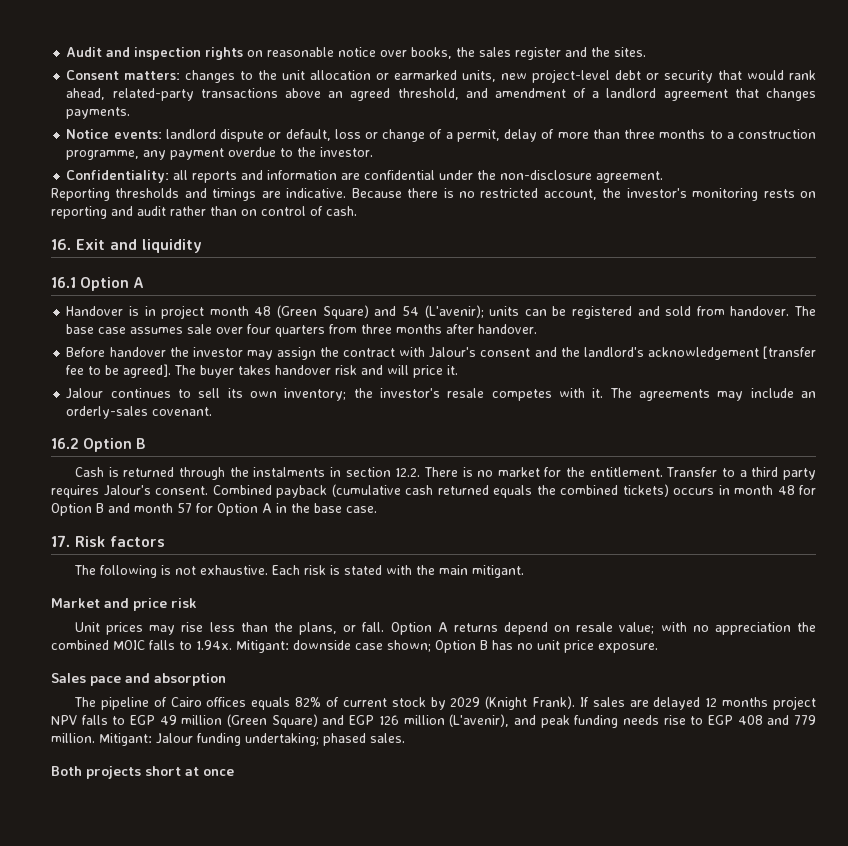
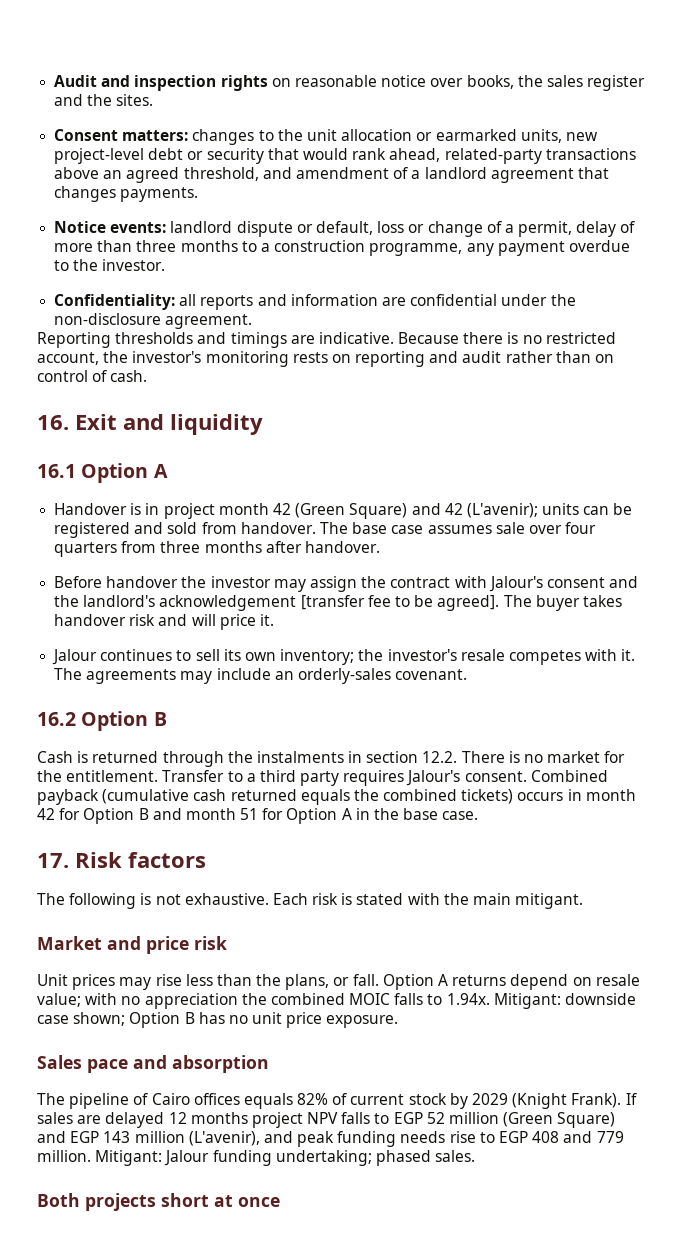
- Handover is in project month 48 (Green Square) and 54 (L'avenir); units can be registered and sold from handover.
+ Handover is in project month 42 (Green Square) and 42 (L'avenir); units can be registered and sold from handover.
- Combined payback (cumulative cash returned equals the combined tickets) occurs in month 48 for Option B and month 57 for Option A in the base case.
+ Combined payback (cumulative cash returned equals the combined tickets) occurs in month 42 for Option B and month 51 for Option A in the base case.
- If sales are delayed 12 months project NPV falls to EGP 49 million (Green Square) and EGP 126 million (L'avenir), and peak funding needs rise to EGP 408 and 779 million.
+ If sales are delayed 12 months project NPV falls to EGP 52 million (Green Square) and EGP 143 million (L'avenir), and peak funding needs rise to EGP 408 and 779 million.

